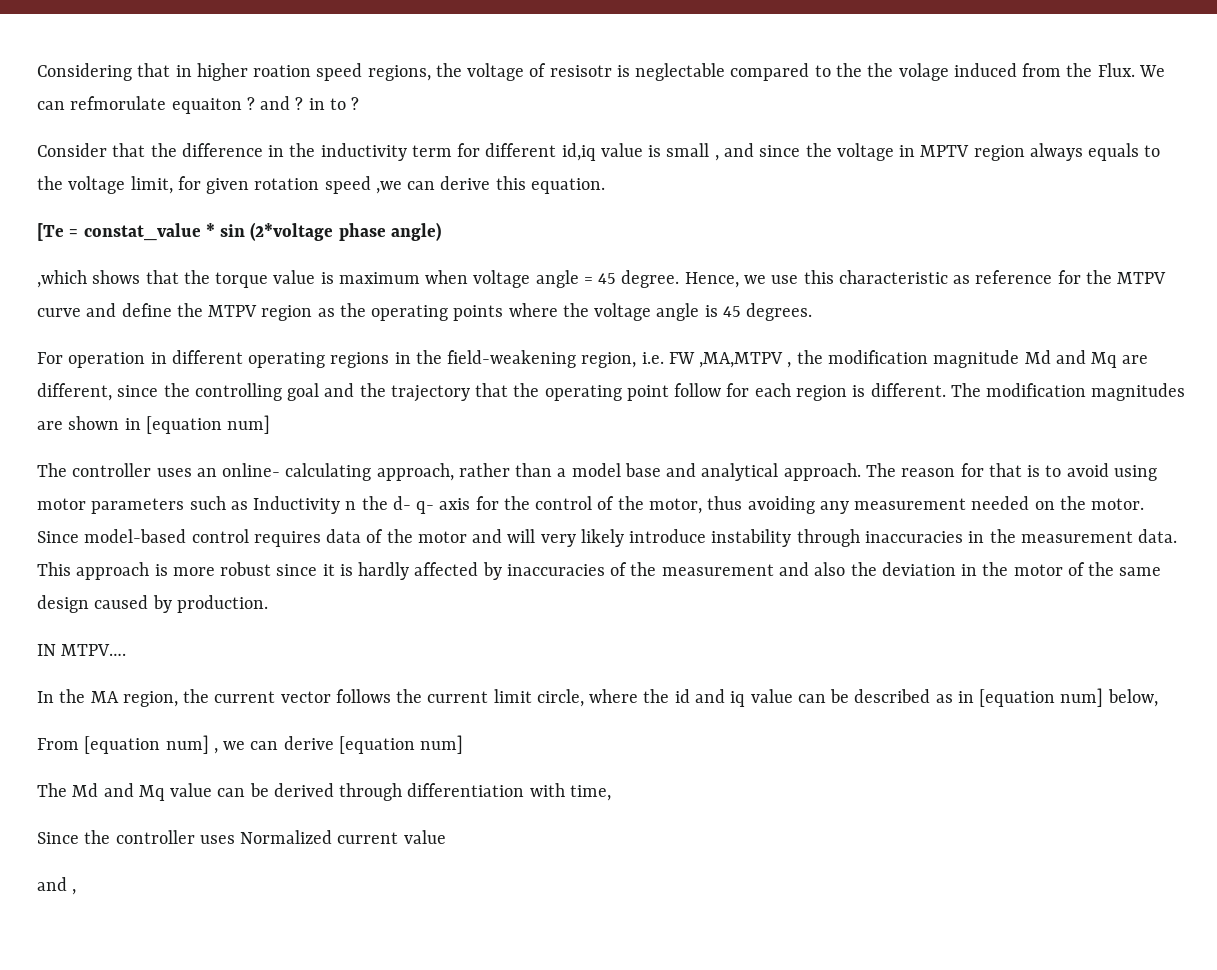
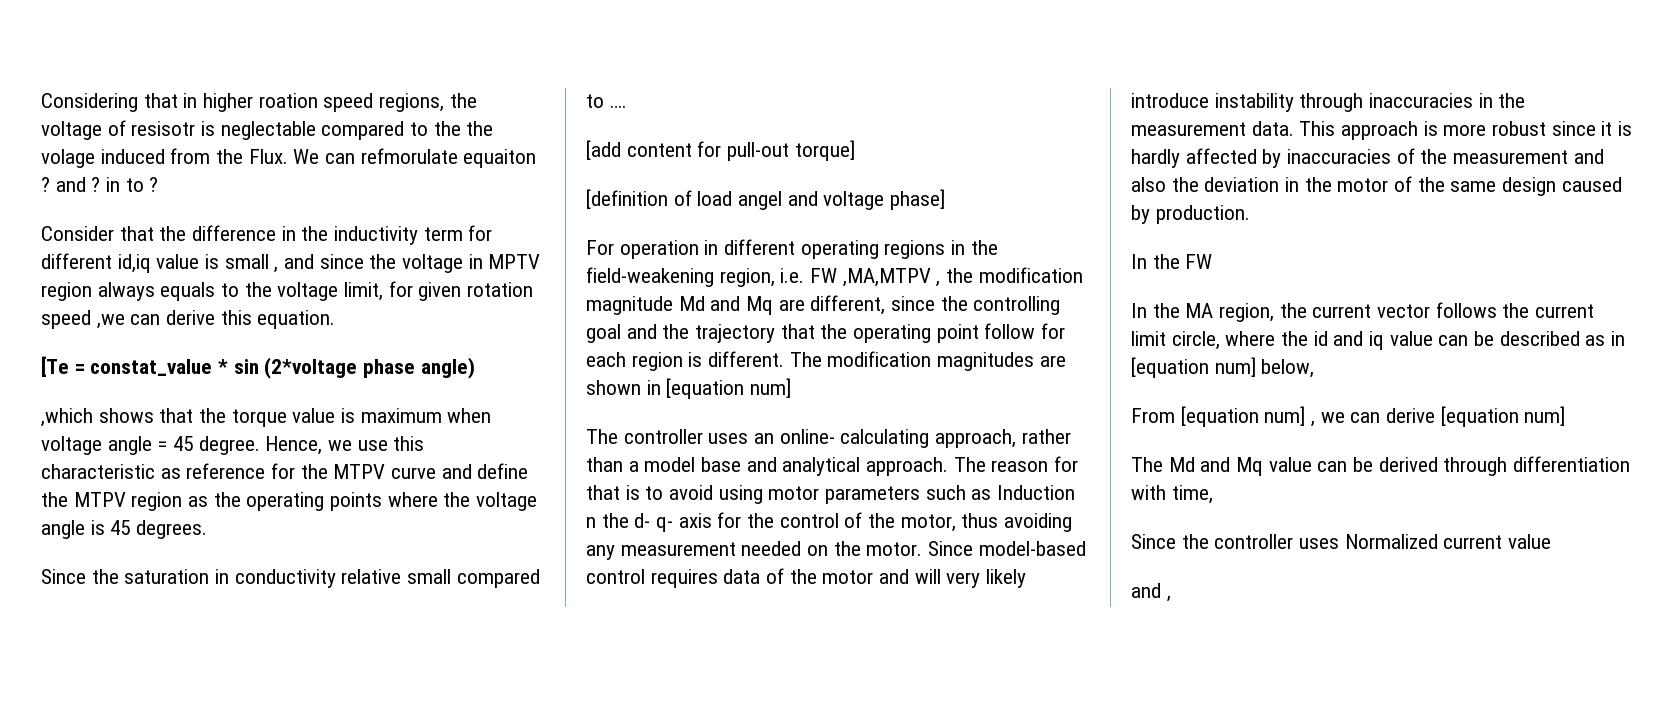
+ Since the saturation in conductivity relative small compared to ….
+ [add content for pull-out torque]
+ [definition of load angel and voltage phase]
- The reason for that is to avoid using motor parameters such as Inductivity n the d- q- axis for the control of the motor, thus avoiding any measurement needed on the motor.
+ The reason for that is to avoid using motor parameters such as Induction n the d- q- axis for the control of the motor, thus avoiding any measurement needed on the motor.
- IN MTPV….
+ In the FW

